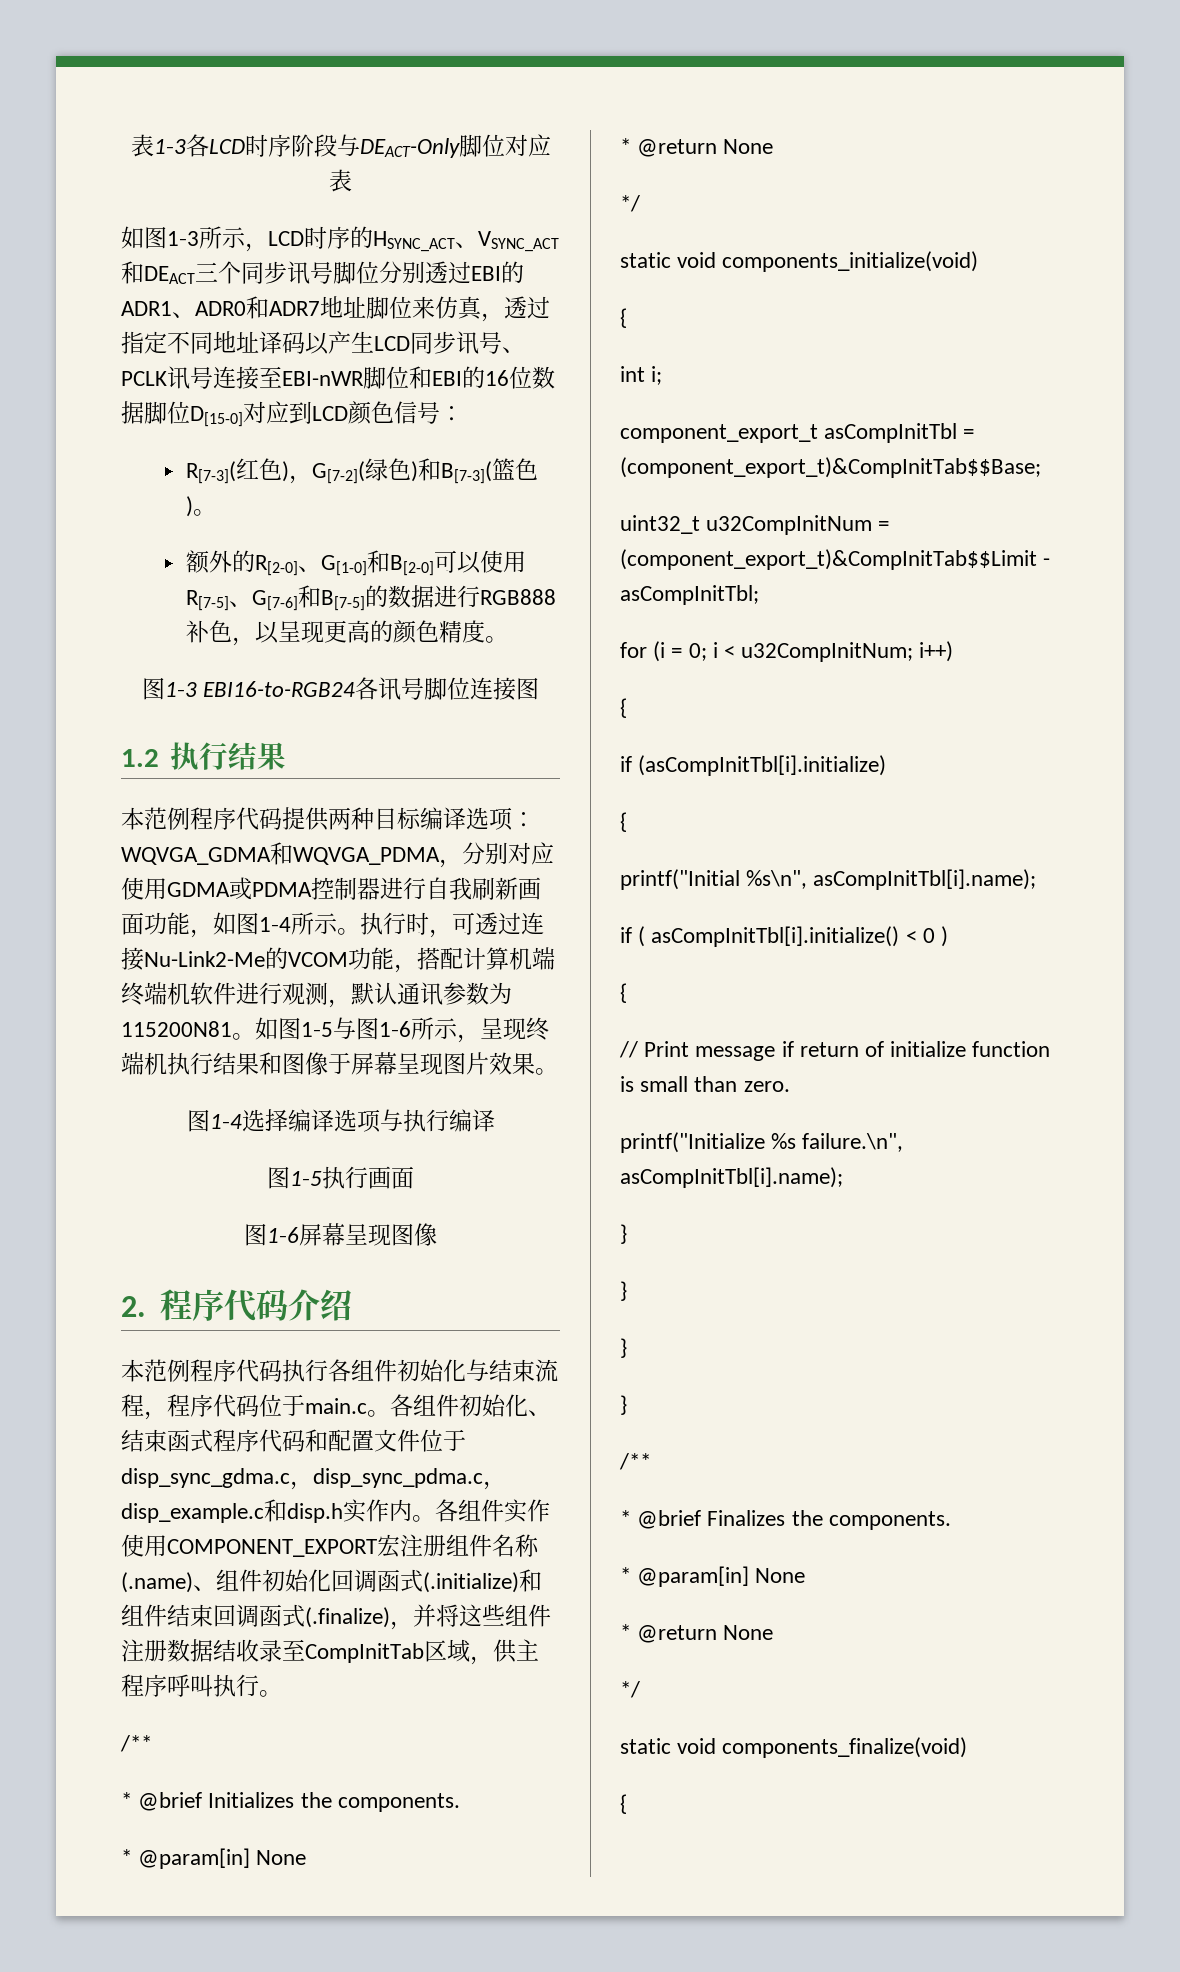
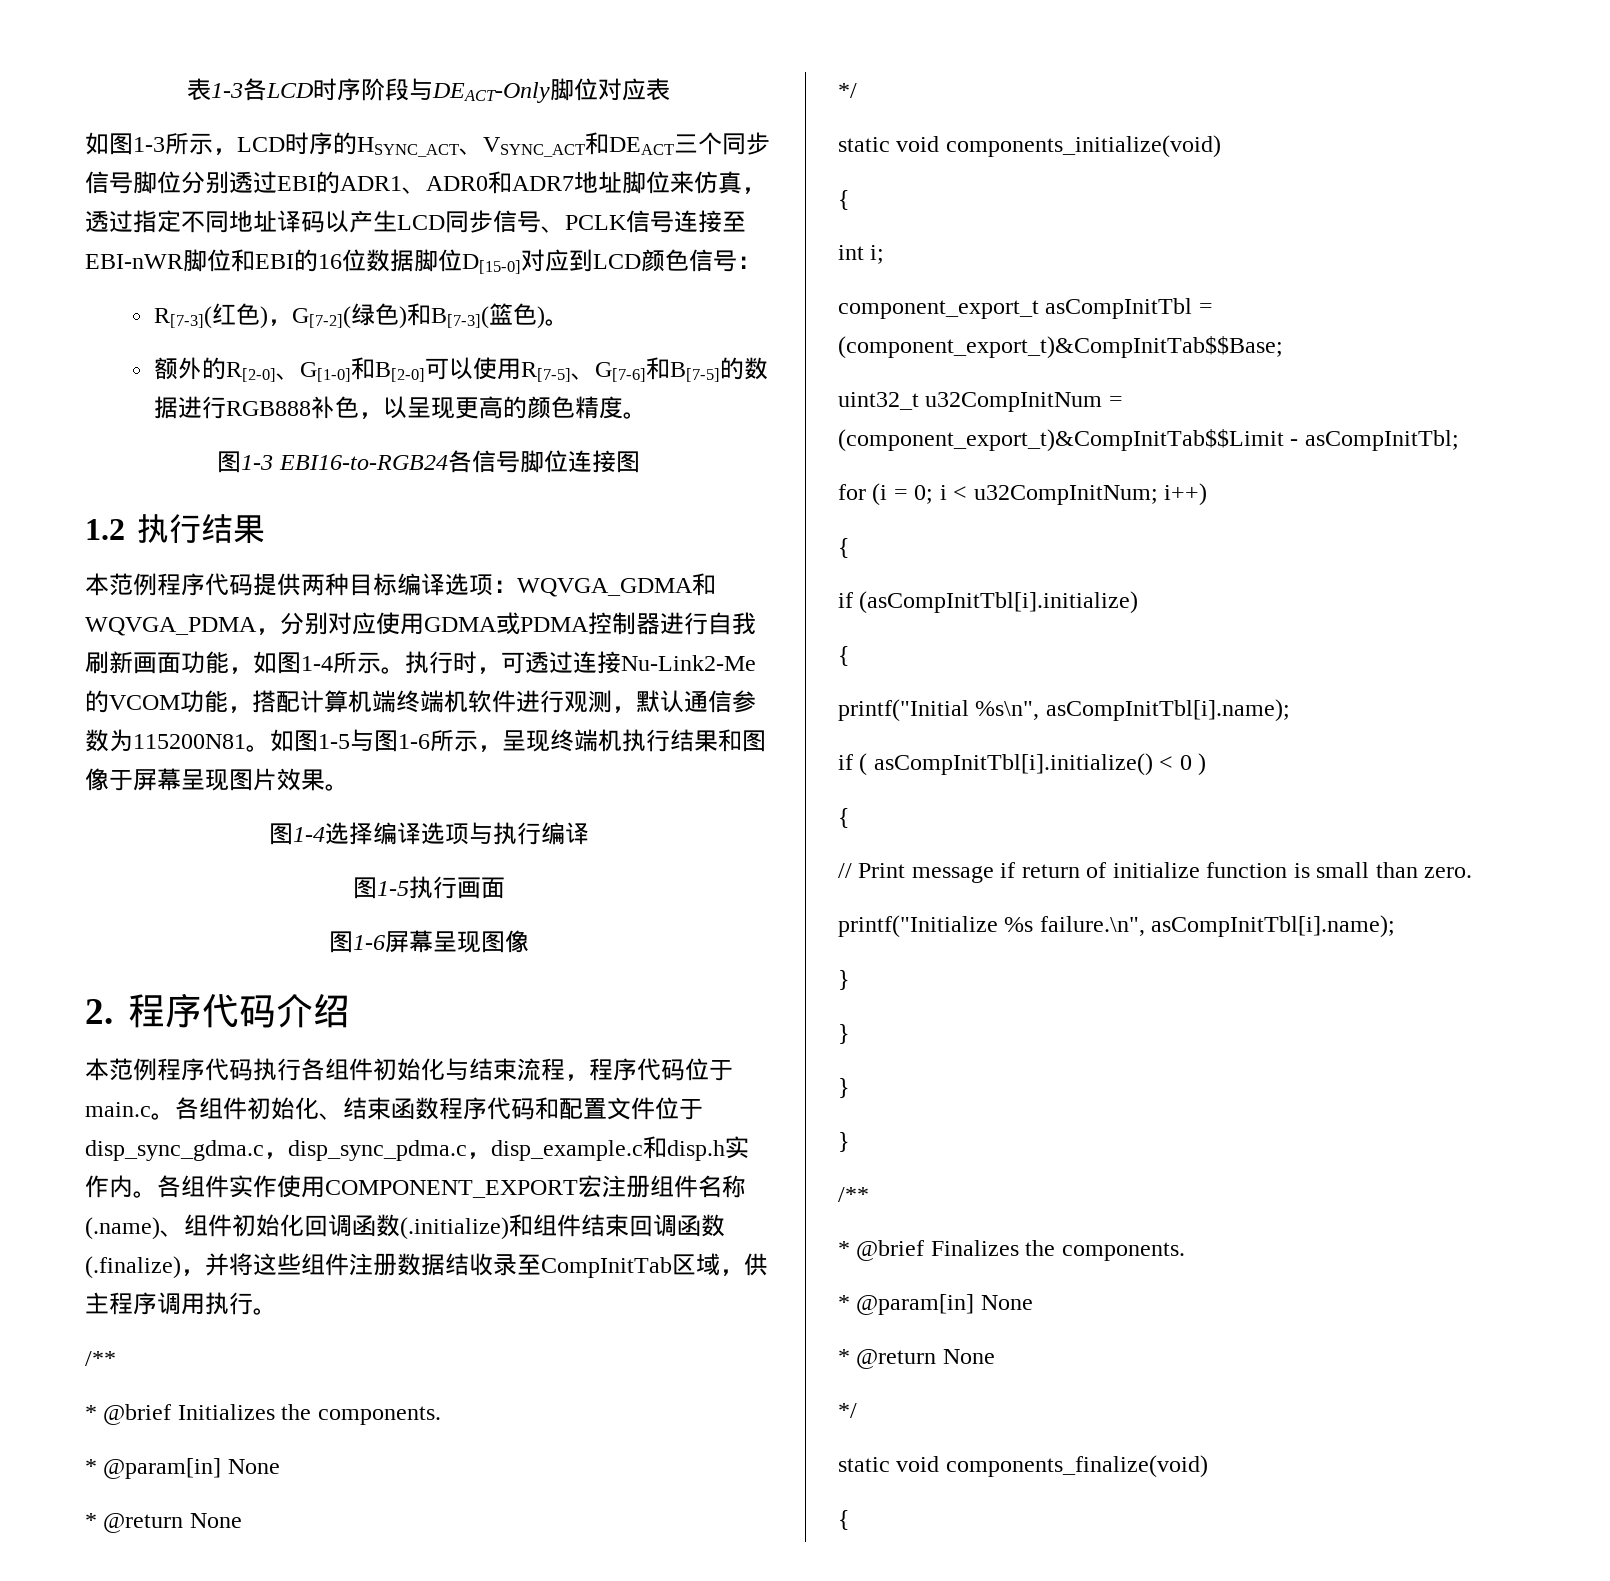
- 如图1‑3所示，LCD时序的HSYNC_ACT、VSYNC_ACT和DEACT三个同步讯号脚位分别透过EBI的ADR1、ADR0和ADR7地址脚位来仿真，透过指定不同地址译码以产生LCD同步讯号、PCLK讯号连接至EBI-nWR脚位和EBI的16位数据脚位D[15-0]对应到LCD颜色信号：
+ 如图1‑3所示，LCD时序的HSYNC_ACT、VSYNC_ACT和DEACT三个同步信号脚位分别透过EBI的ADR1、ADR0和ADR7地址脚位来仿真，透过指定不同地址译码以产生LCD同步信号、PCLK信号连接至EBI-nWR脚位和EBI的16位数据脚位D[15-0]对应到LCD颜色信号：
- 图1‑3 EBI16-to-RGB24各讯号脚位连接图
+ 图1‑3 EBI16-to-RGB24各信号脚位连接图
- 执行时，可透过连接Nu-Link2-Me的VCOM功能，搭配计算机端终端机软件进行观测，默认通讯参数为115200N81。
+ 执行时，可透过连接Nu-Link2-Me的VCOM功能，搭配计算机端终端机软件进行观测，默认通信参数为115200N81。
- 各组件初始化、结束函式程序代码和配置文件位于disp_sync_gdma.c，disp_sync_pdma.c，disp_example.c和disp.h实作内。
+ 各组件初始化、结束函数程序代码和配置文件位于disp_sync_gdma.c，disp_sync_pdma.c，disp_example.c和disp.h实作内。
- 各组件实作使用COMPONENT_EXPORT宏注册组件名称(.name)、组件初始化回调函式(.initialize)和组件结束回调函式(.finalize)，并将这些组件注册数据结收录至CompInitTab区域，供主程序呼叫执行。
+ 各组件实作使用COMPONENT_EXPORT宏注册组件名称(.name)、组件初始化回调函数(.initialize)和组件结束回调函数(.finalize)，并将这些组件注册数据结收录至CompInitTab区域，供主程序调用执行。

